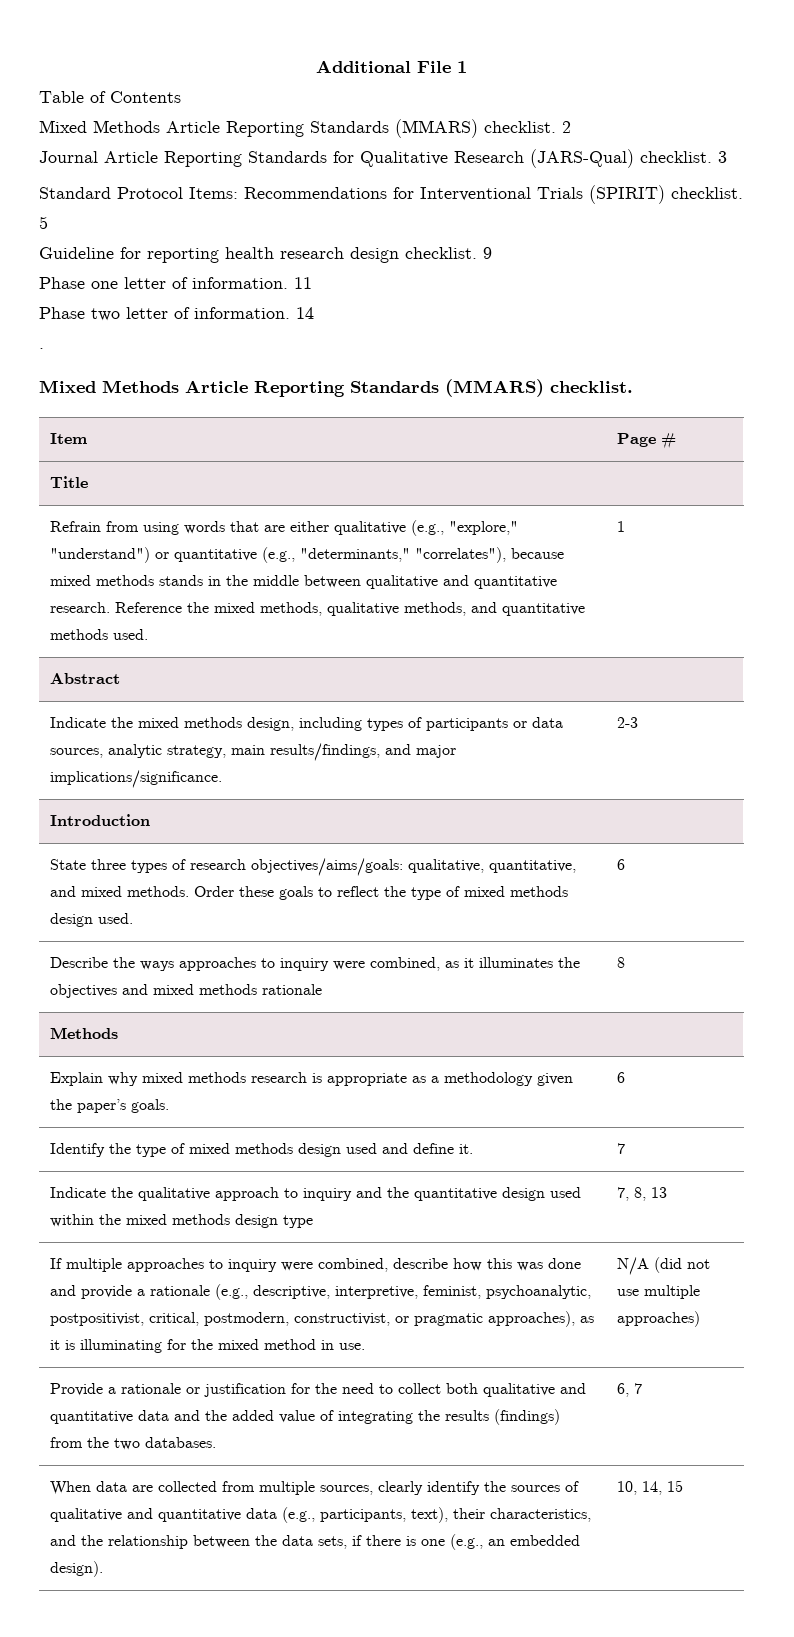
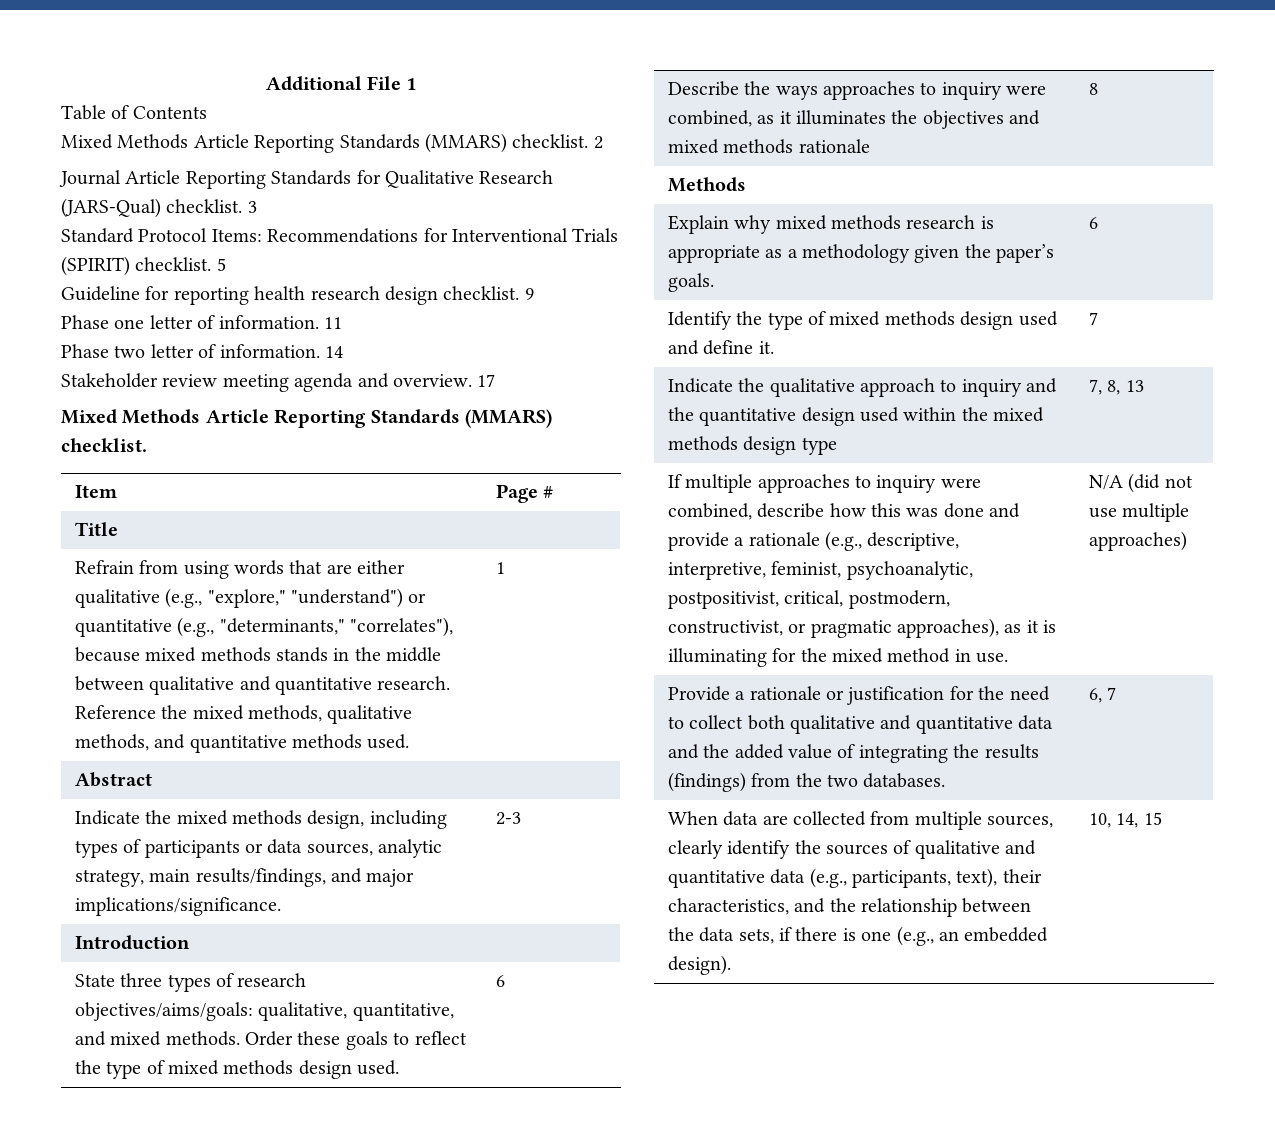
- .
+ Stakeholder review meeting agenda and overview. 17

